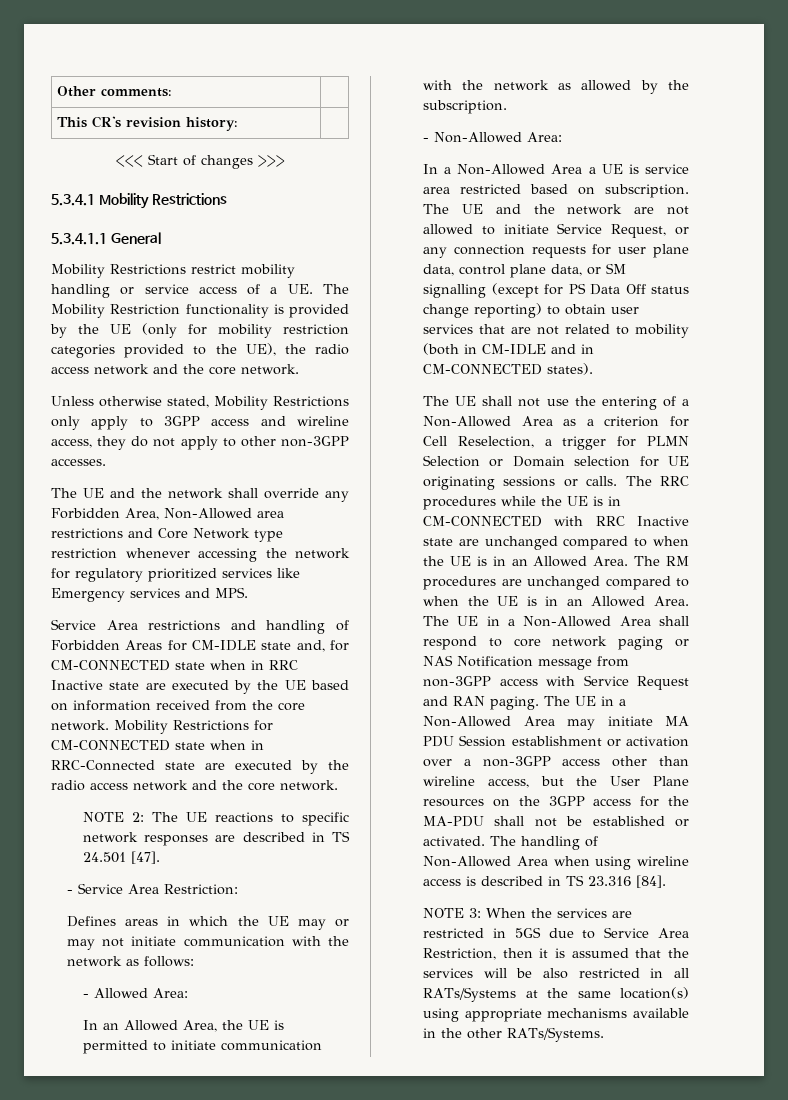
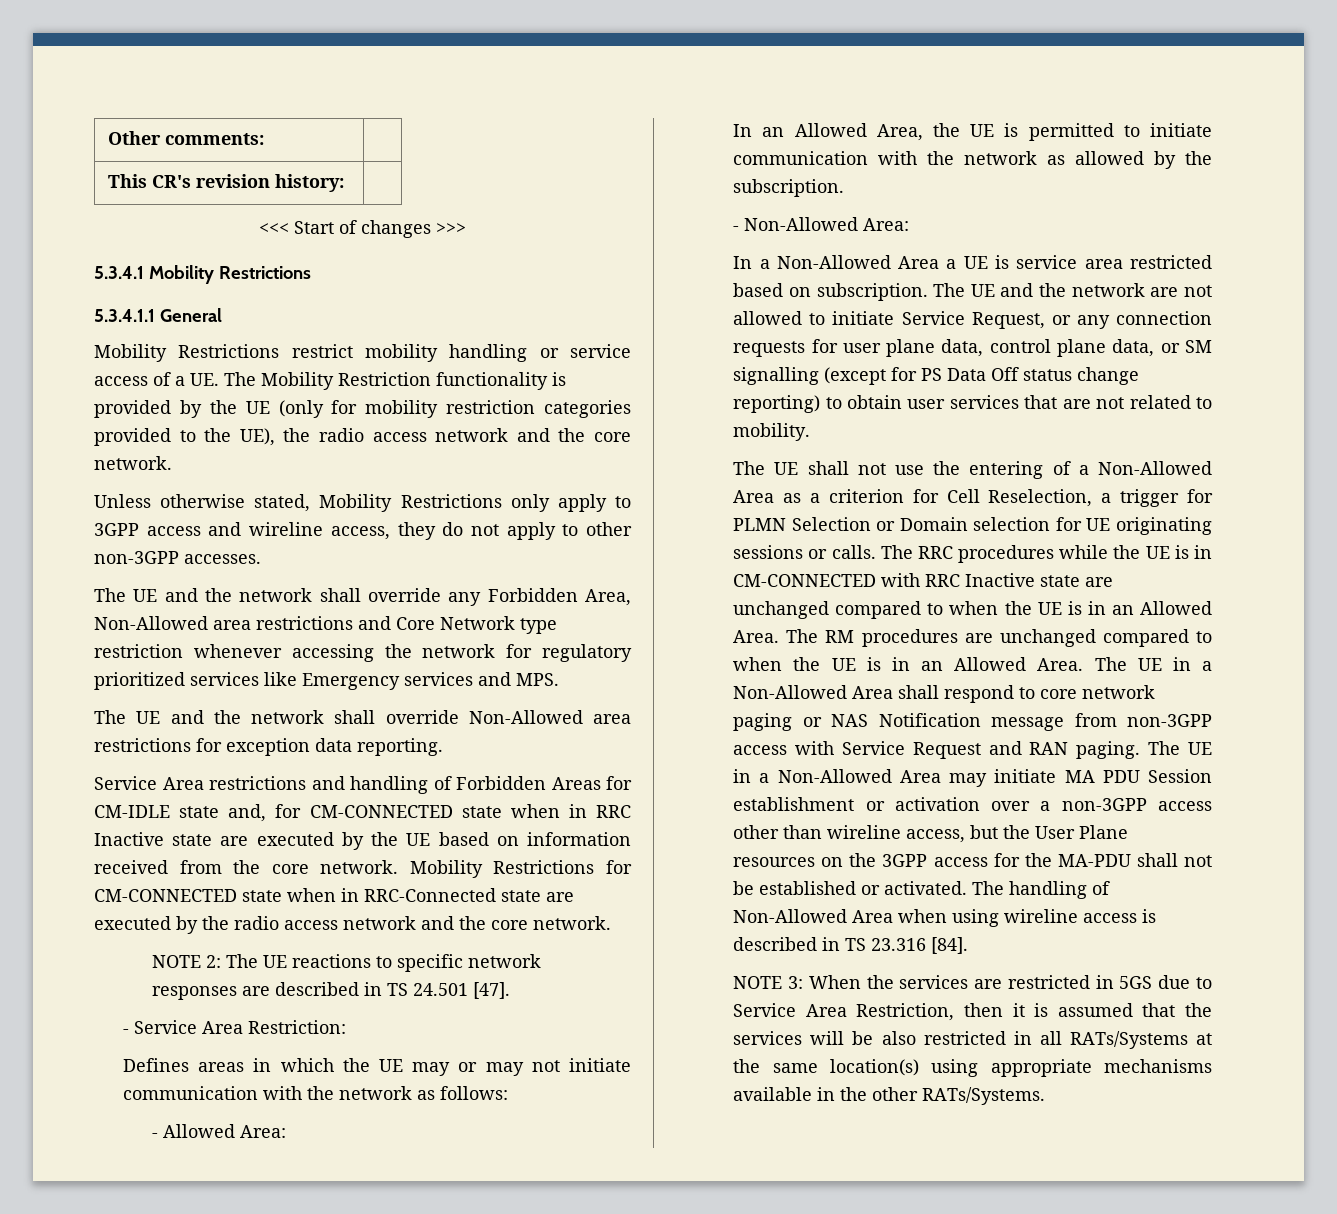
+ The UE and the network shall override Non-Allowed area restrictions for exception data reporting.
- The UE and the network are not allowed to initiate Service Request, or any connection requests for user plane data, control plane data, or SM signalling (except for PS Data Off status change reporting) to obtain user services that are not related to mobility (both in CM-IDLE and in CM-CONNECTED states).
+ The UE and the network are not allowed to initiate Service Request, or any connection requests for user plane data, control plane data, or SM signalling (except for PS Data Off status change reporting) to obtain user services that are not related to mobility.

